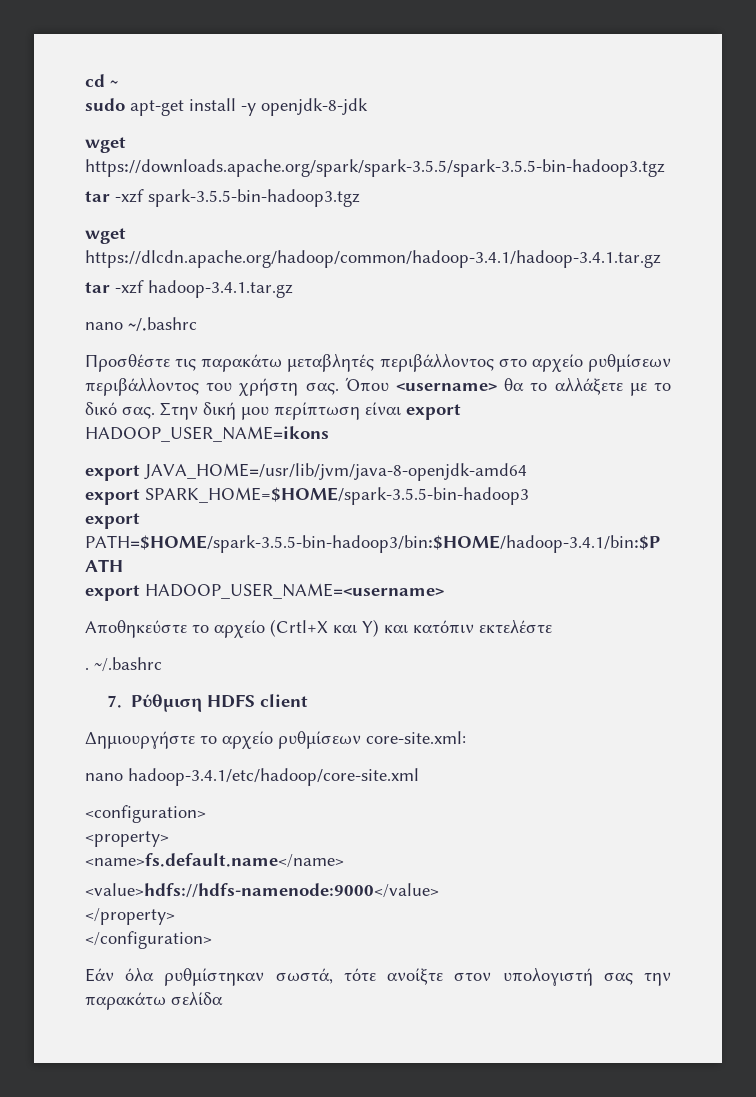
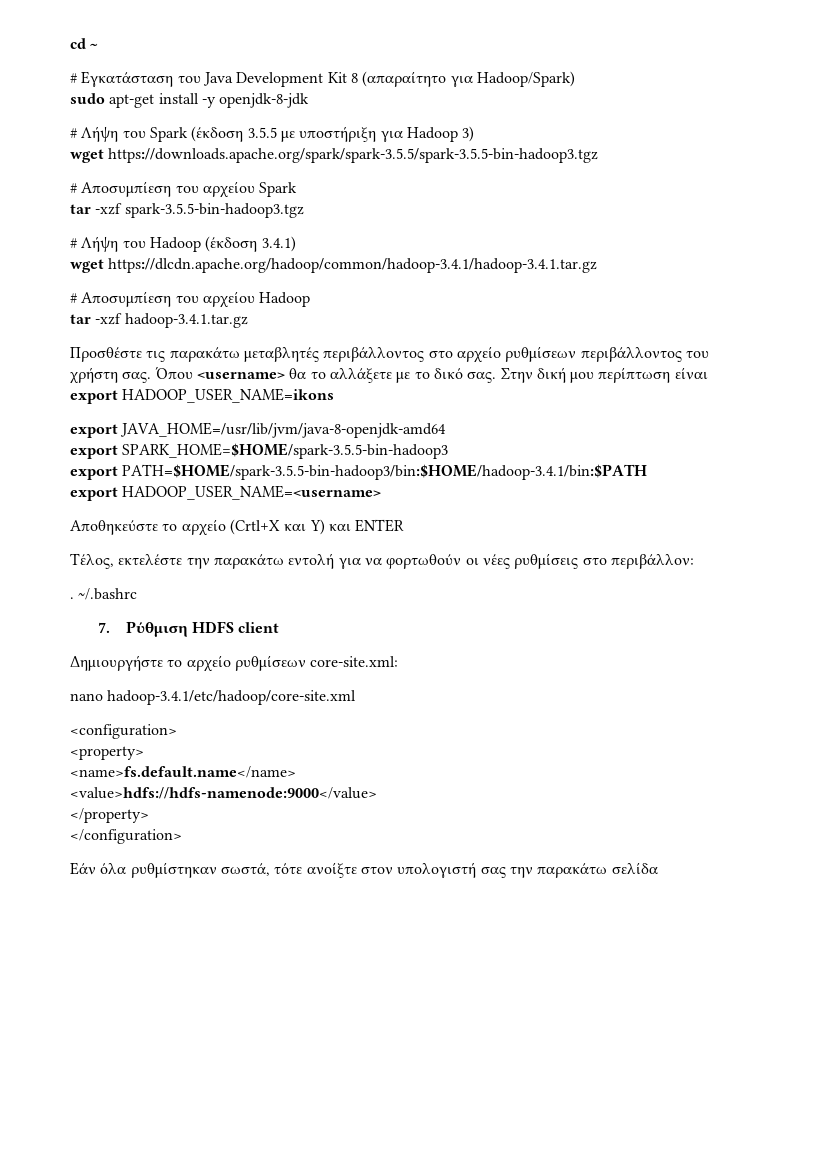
+ # Εγκατάσταση του Java Development Kit 8 (απαραίτητο για Hadoop/Spark)
+ # Λήψη του Spark (έκδοση 3.5.5 με υποστήριξη για Hadoop 3)
  wget https://downloads.apache.org/spark/spark-3.5.5/spark-3.5.5-bin-hadoop3.tgz
+ # Αποσυμπίεση του αρχείου Spark
  tar -xzf spark-3.5.5-bin-hadoop3.tgz
+ # Λήψη του Hadoop (έκδοση 3.4.1)
  wget https://dlcdn.apache.org/hadoop/common/hadoop-3.4.1/hadoop-3.4.1.tar.gz
+ # Αποσυμπίεση του αρχείου Hadoop
- nano ~/.bashrc
- Αποθηκεύστε το αρχείο (Crtl+X και Y) και κατόπιν εκτελέστε
+ Αποθηκεύστε το αρχείο (Crtl+X και Y) και ENTER
+ Τέλος, εκτελέστε την παρακάτω εντολή για να φορτωθούν οι νέες ρυθμίσεις στο περιβάλλον:

